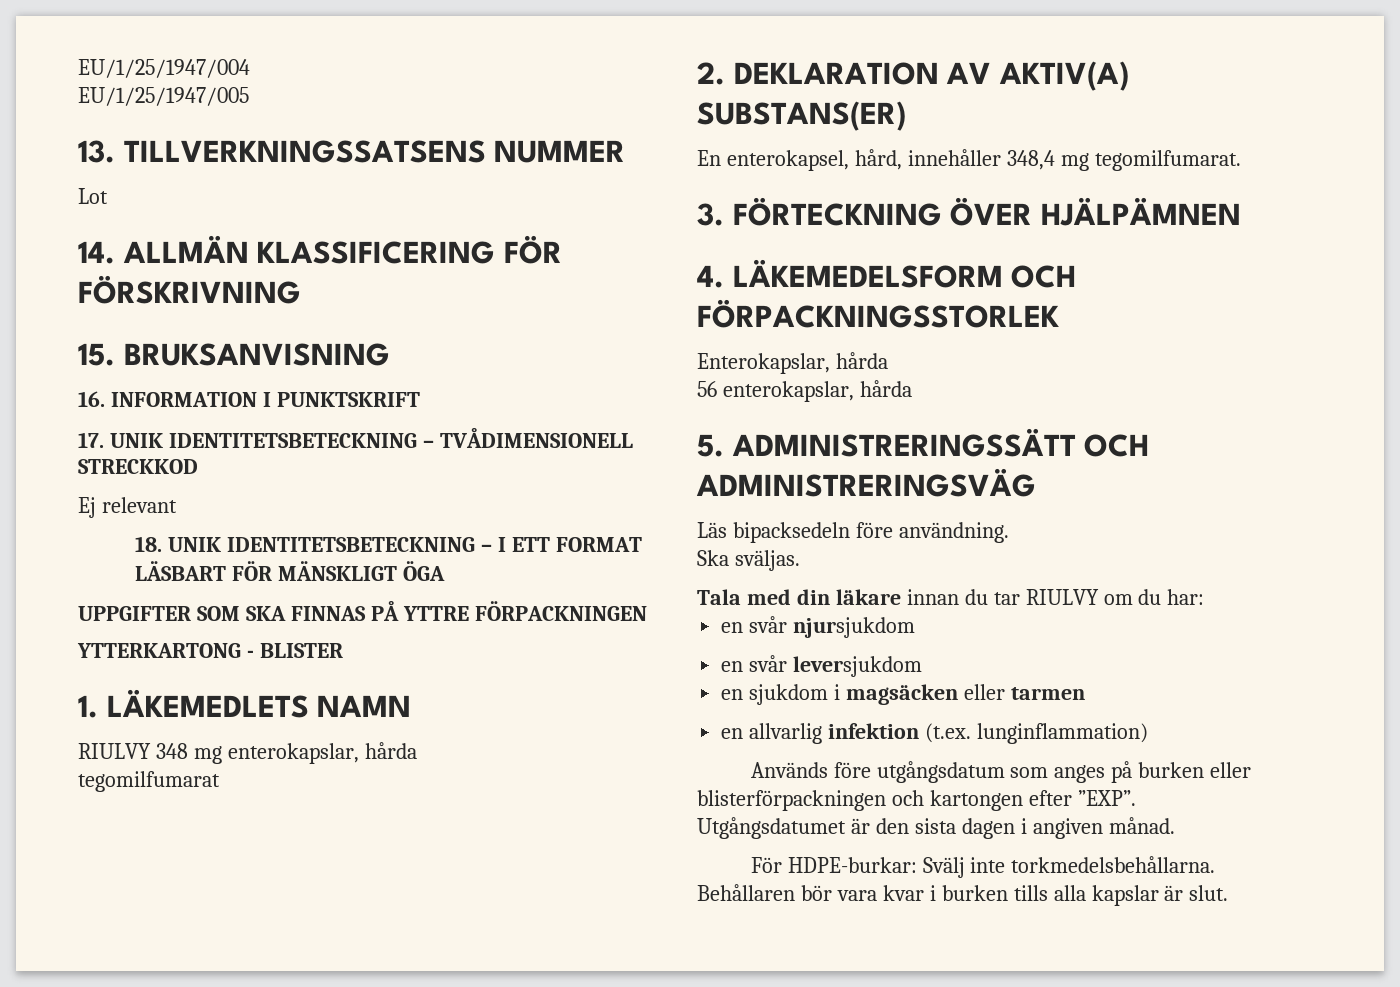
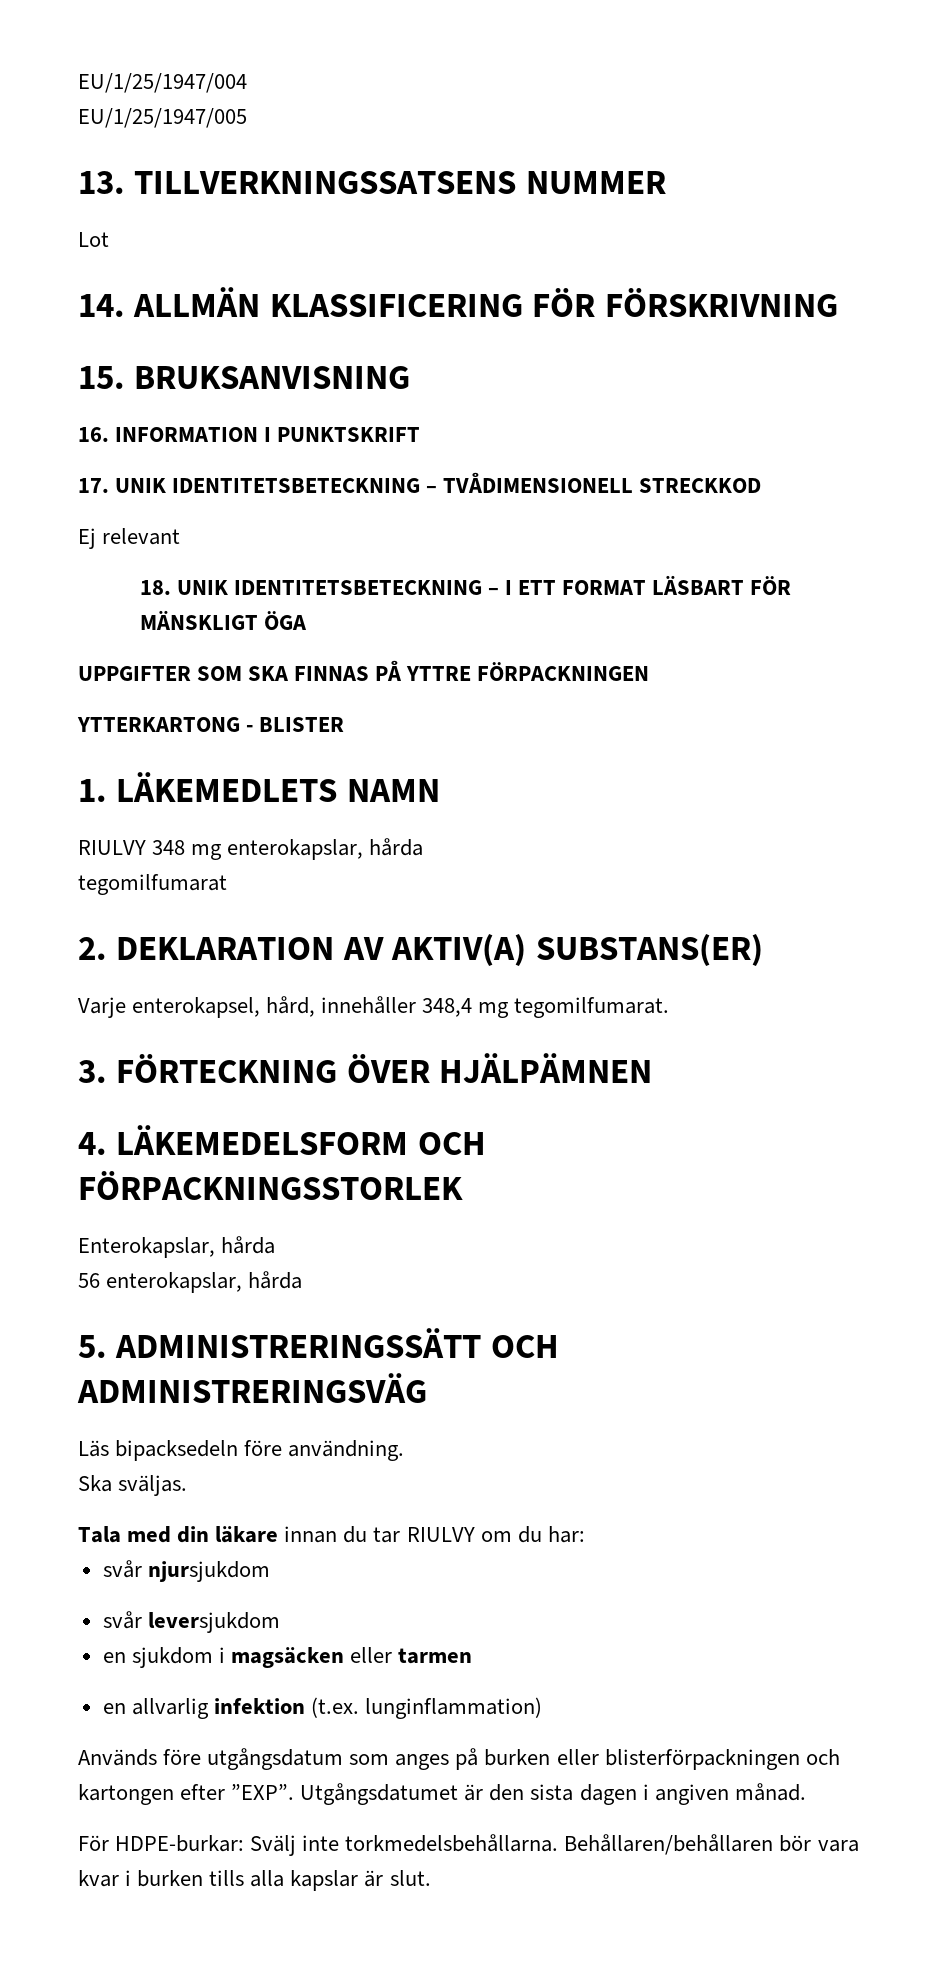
- En enterokapsel, hård, innehåller 348,4 mg tegomilfumarat.
+ Varje enterokapsel, hård, innehåller 348,4 mg tegomilfumarat.
- en svår njursjukdom
+ svår njursjukdom
- en svår leversjukdom
+ svår leversjukdom
- Behållaren bör vara kvar i burken tills alla kapslar är slut.
+ Behållaren/behållaren bör vara kvar i burken tills alla kapslar är slut.

